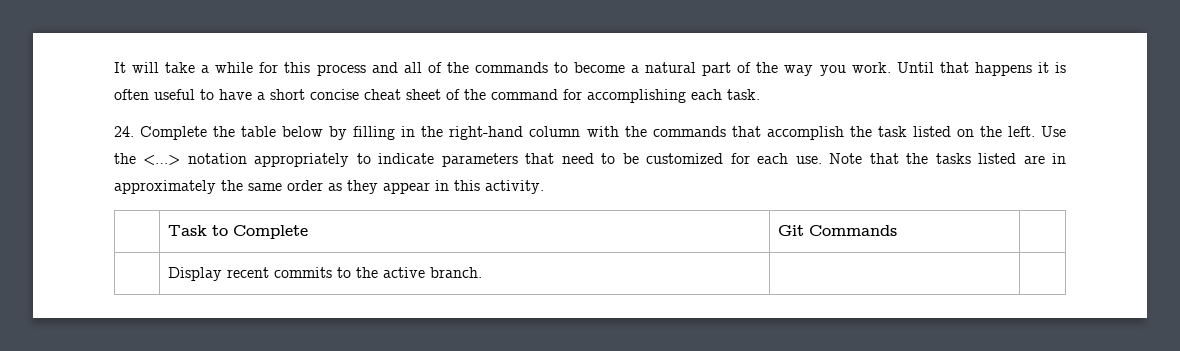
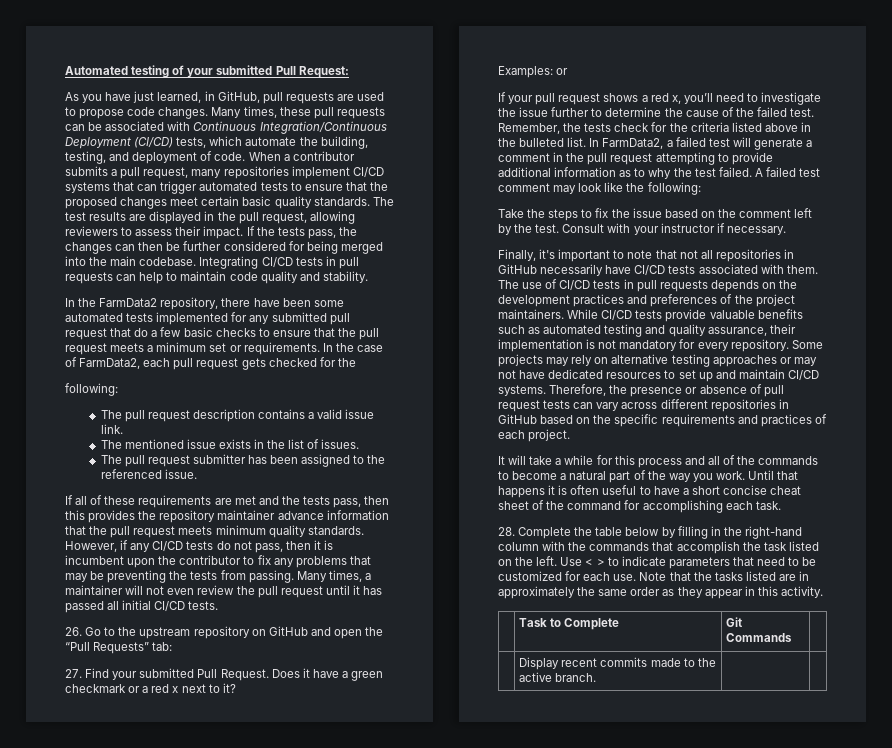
+ Automated testing of your submitted Pull Request:
+ As you have just learned, in GitHub, pull requests are used to propose code changes. Many times, these pull requests can be associated with Continuous Integration/Continuous Deployment (CI/CD) tests, which automate the building, testing, and deployment of code. When a contributor submits a pull request, many repositories implement CI/CD systems that can trigger automated tests to ensure that the proposed changes meet certain basic quality standards. The test results are displayed in the pull request, allowing reviewers to assess their impact. If the tests pass, the changes can then be further considered for being merged into the main codebase. Integrating CI/CD tests in pull requests can help to maintain code quality and stability.
+ In the FarmData2 repository, there have been some automated tests implemented for any submitted pull request that do a few basic checks to ensure that the pull request meets a minimum set or requirements. In the case of FarmData2, each pull request gets checked for the
+ following:
+ The pull request description contains a valid issue link.
+ The mentioned issue exists in the list of issues.
+ The pull request submitter has been assigned to the referenced issue.
+ If all of these requirements are met and the tests pass, then this provides the repository maintainer advance information that the pull request meets minimum quality standards. However, if any CI/CD tests do not pass, then it is incumbent upon the contributor to fix any problems that may be preventing the tests from passing. Many times, a maintainer will not even review the pull request until it has passed all initial CI/CD tests.
+ 26. Go to the upstream repository on GitHub and open the “Pull Requests” tab:
+ 27. Find your submitted Pull Request. Does it have a green checkmark or a red x next to it?
+ Examples: or
+ If your pull request shows a red x, you’ll need to investigate the issue further to determine the cause of the failed test. Remember, the tests check for the criteria listed above in the bulleted list. In FarmData2, a failed test will generate a comment in the pull request attempting to provide additional information as to why the test failed. A failed test comment may look like the following:
+ Take the steps to fix the issue based on the comment left by the test. Consult with your instructor if necessary.
+ Finally, it's important to note that not all repositories in GitHub necessarily have CI/CD tests associated with them. The use of CI/CD tests in pull requests depends on the development practices and preferences of the project maintainers. While CI/CD tests provide valuable benefits such as automated testing and quality assurance, their implementation is not mandatory for every repository. Some projects may rely on alternative testing approaches or may not have dedicated resources to set up and maintain CI/CD systems. Therefore, the presence or absence of pull request tests can vary across different repositories in GitHub based on the specific requirements and practices of each project.
- 24. Complete the table below by filling in the right-hand column with the commands that accomplish the task listed on the left.
+ 28. Complete the table below by filling in the right-hand column with the commands that accomplish the task listed on the left.
- Use the <…> notation appropriately to indicate parameters that need to be customized for each use.
+ Use < > to indicate parameters that need to be customized for each use.
- | Display recent commits to the active branch. | |
+ | Display recent commits made to the active branch. | |

